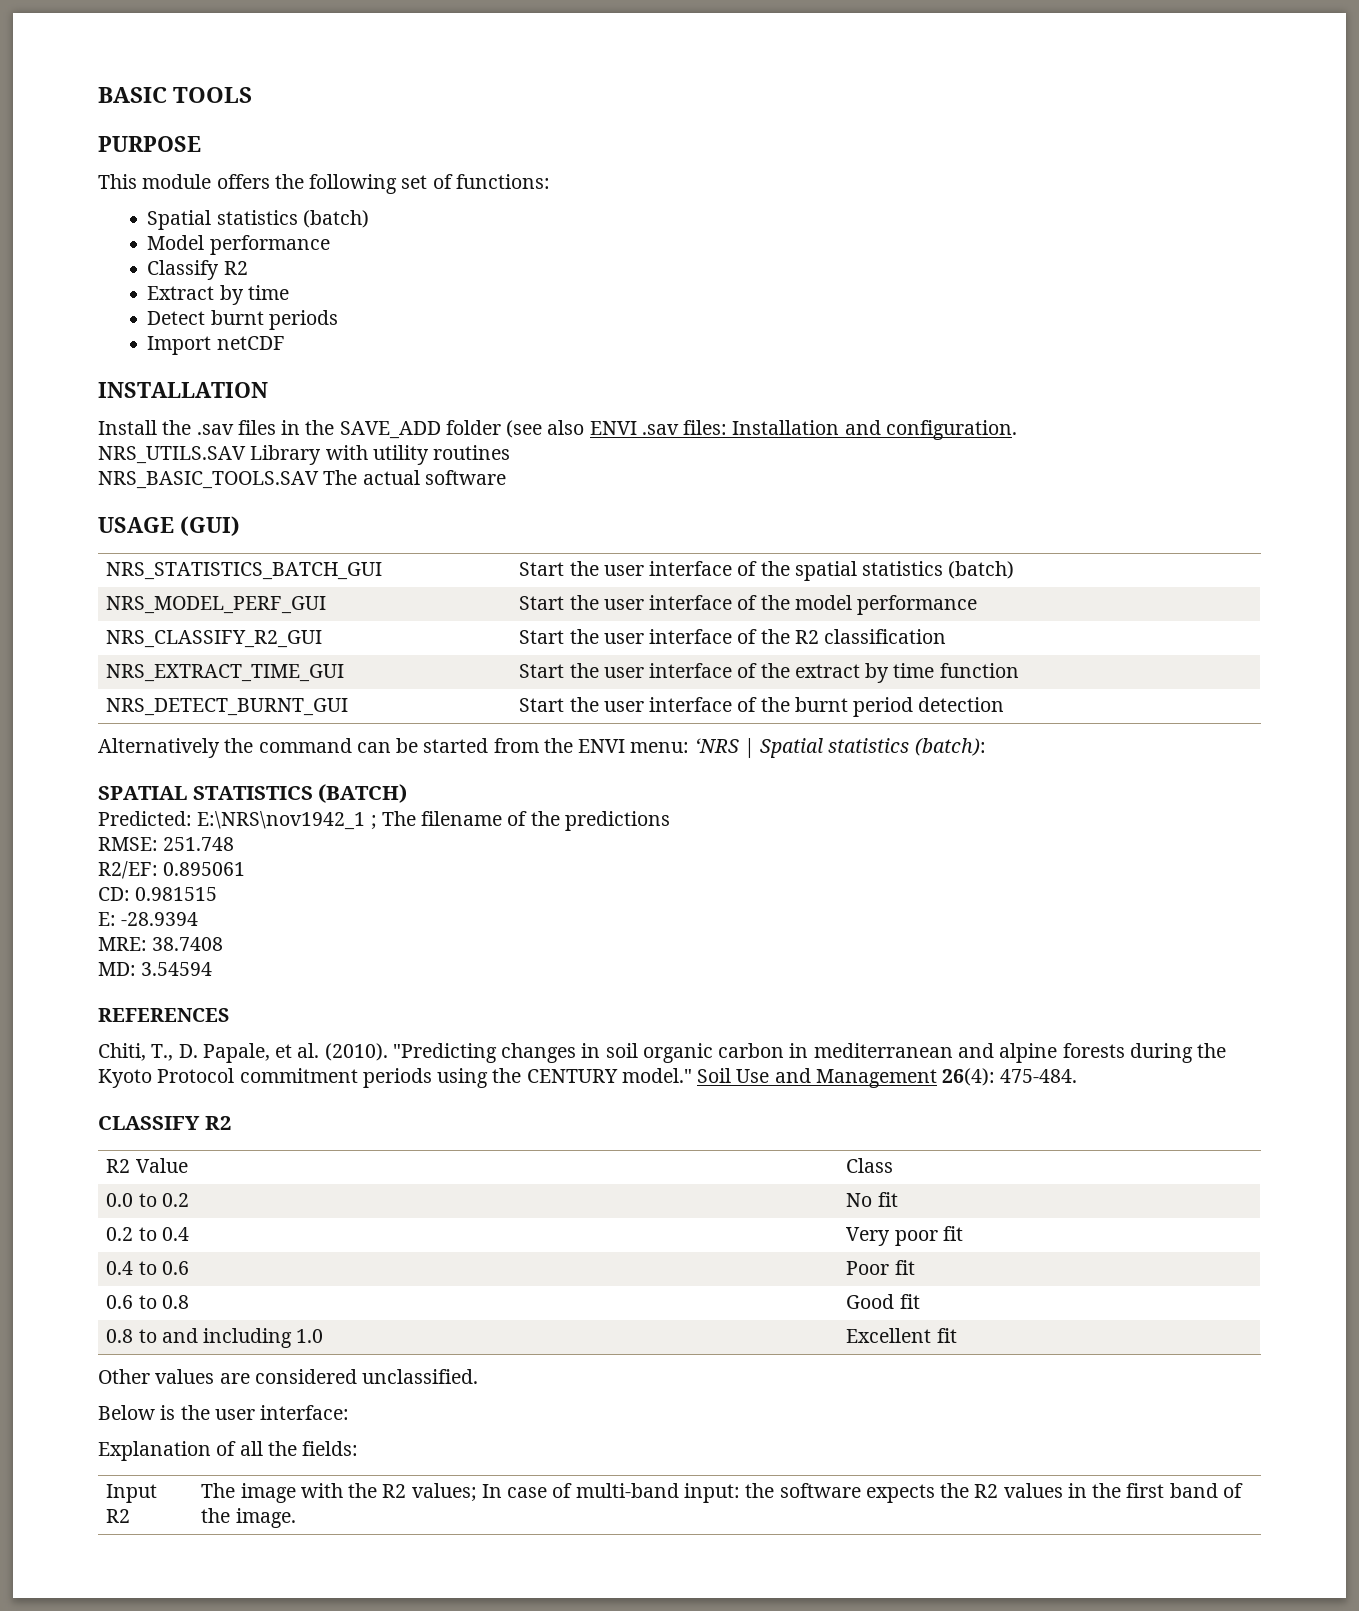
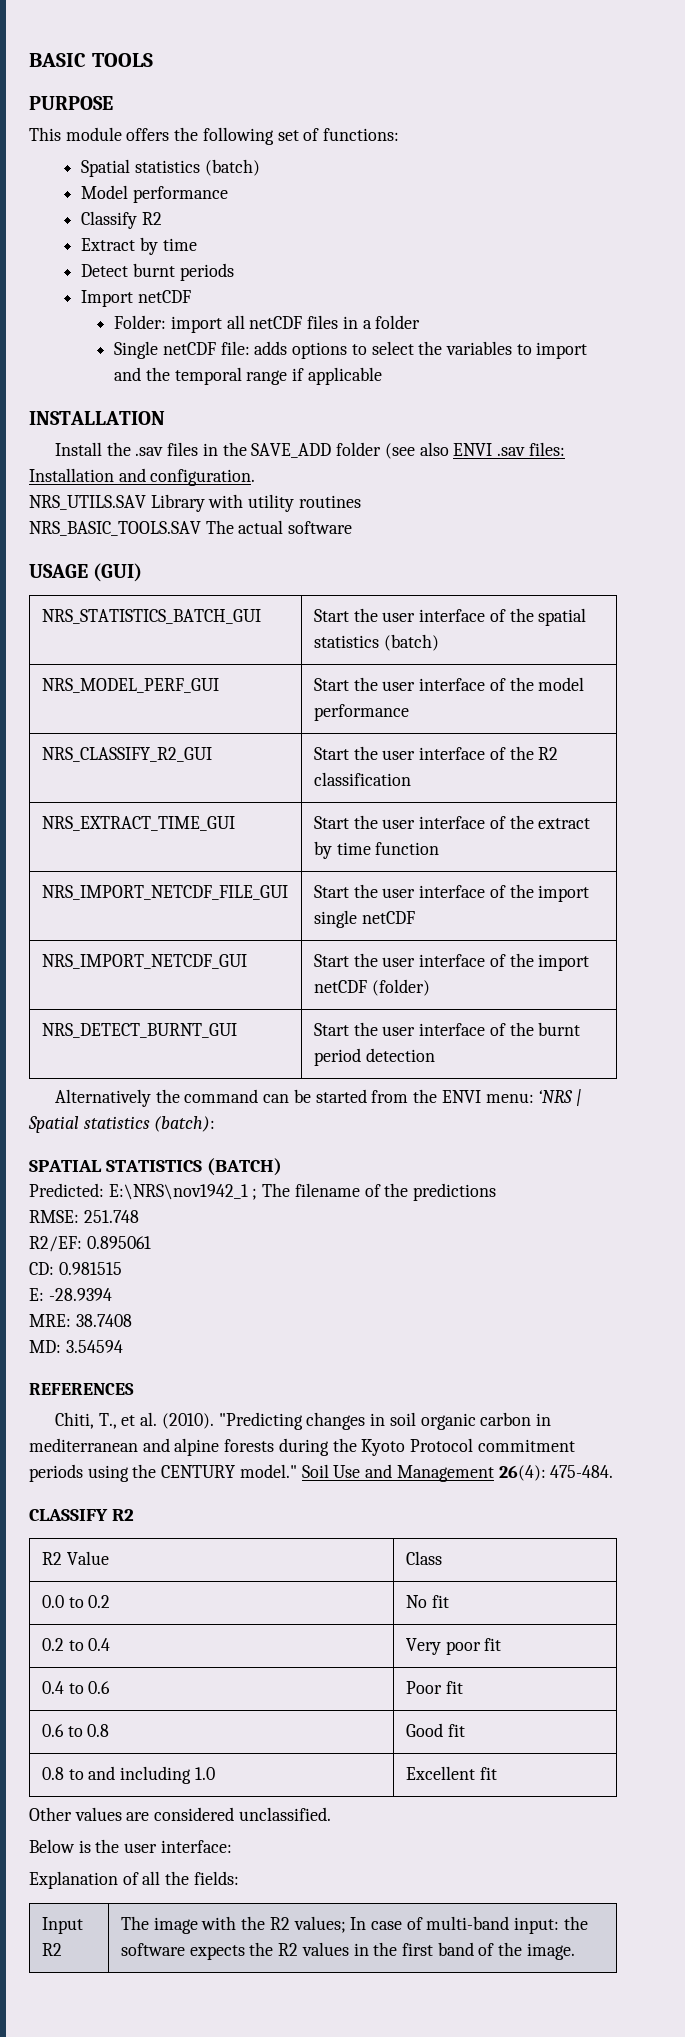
+ Folder: import all netCDF files in a folder
+ Single netCDF file: adds options to select the variables to import and the temporal range if applicable
+ NRS_IMPORT_NETCDF_FILE_GUI | Start the user interface of the import single netCDF
+ NRS_IMPORT_NETCDF_GUI | Start the user interface of the import netCDF (folder)
- Chiti, T., D. Papale, et al. (2010).
+ Chiti, T., et al. (2010).

